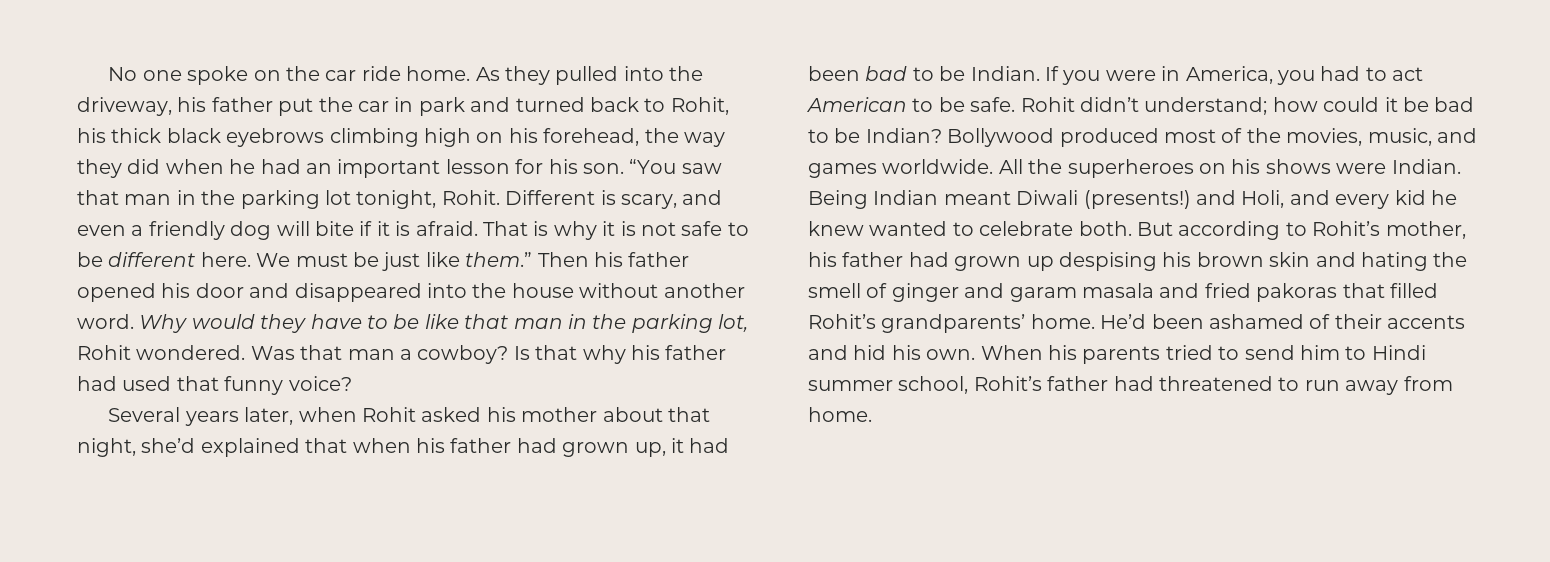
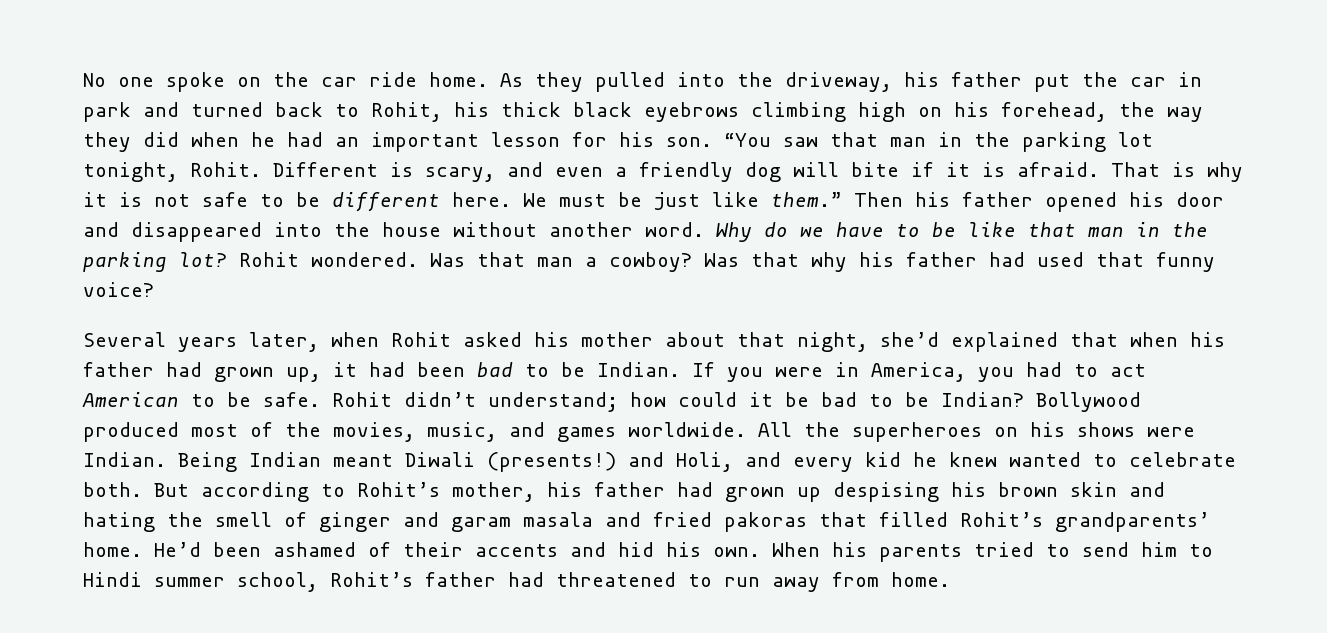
- Why would they have to be like that man in the parking lot, Rohit wondered.
+ Why do we have to be like that man in the parking lot? Rohit wondered.
- Is that why his father had used that funny voice?
+ Was that why his father had used that funny voice?

